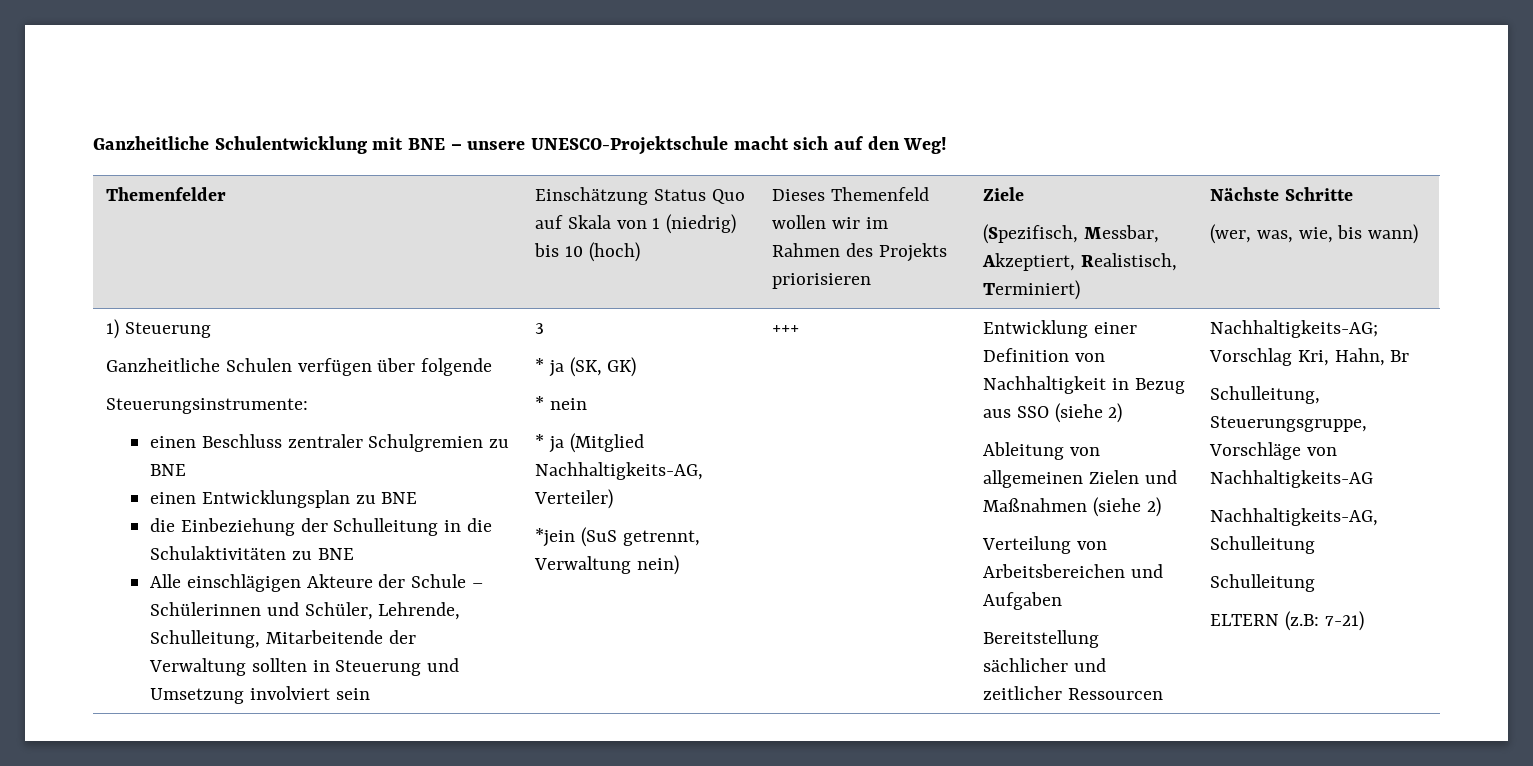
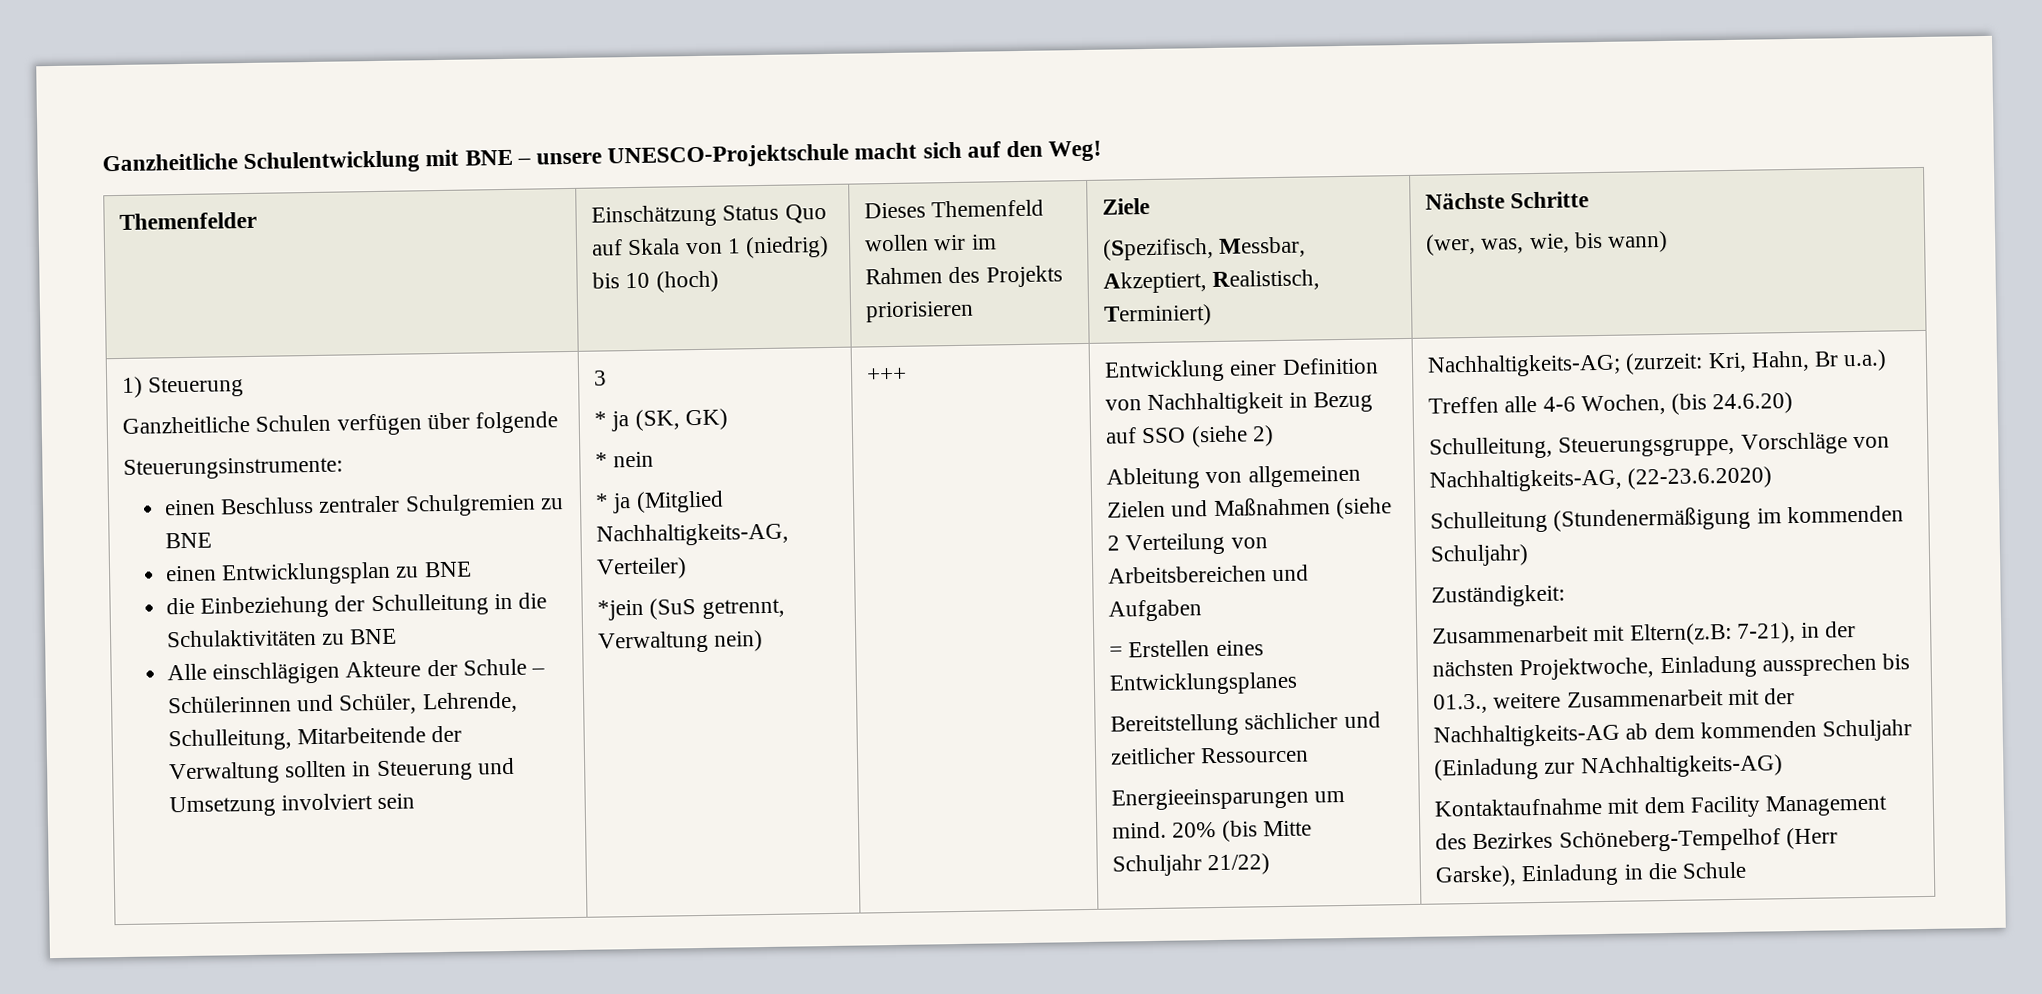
- Entwicklung einer Definition von Nachhaltigkeit in Bezug aus SSO (siehe 2)
+ Entwicklung einer Definition von Nachhaltigkeit in Bezug auf SSO (siehe 2)
- Ableitung von allgemeinen Zielen und Maßnahmen (siehe 2)
- Verteilung von Arbeitsbereichen und Aufgaben
+ Ableitung von allgemeinen Zielen und Maßnahmen (siehe 2 Verteilung von Arbeitsbereichen und Aufgaben
+ = Erstellen eines Entwicklungsplanes
+ Energieeinsparungen um mind. 20% (bis Mitte Schuljahr 21/22)
- Nachhaltigkeits-AG; Vorschlag Kri, Hahn, Br
- Schulleitung, Steuerungsgruppe, Vorschläge von Nachhaltigkeits-AG
- Nachhaltigkeits-AG, Schulleitung
- Schulleitung
- ELTERN (z.B: 7-21)
+ Nachhaltigkeits-AG; (zurzeit: Kri, Hahn, Br u.a.)
+ Treffen alle 4-6 Wochen, (bis 24.6.20)
+ Schulleitung, Steuerungsgruppe, Vorschläge von Nachhaltigkeits-AG, (22-23.6.2020)
+ Schulleitung (Stundenermäßigung im kommenden Schuljahr)
+ Zuständigkeit:
+ Zusammenarbeit mit Eltern(z.B: 7-21), in der nächsten Projektwoche, Einladung aussprechen bis 01.3., weitere Zusammenarbeit mit der Nachhaltigkeits-AG ab dem kommenden Schuljahr (Einladung zur NAchhaltigkeits-AG)
+ Kontaktaufnahme mit dem Facility Management des Bezirkes Schöneberg-Tempelhof (Herr Garske), Einladung in die Schule

